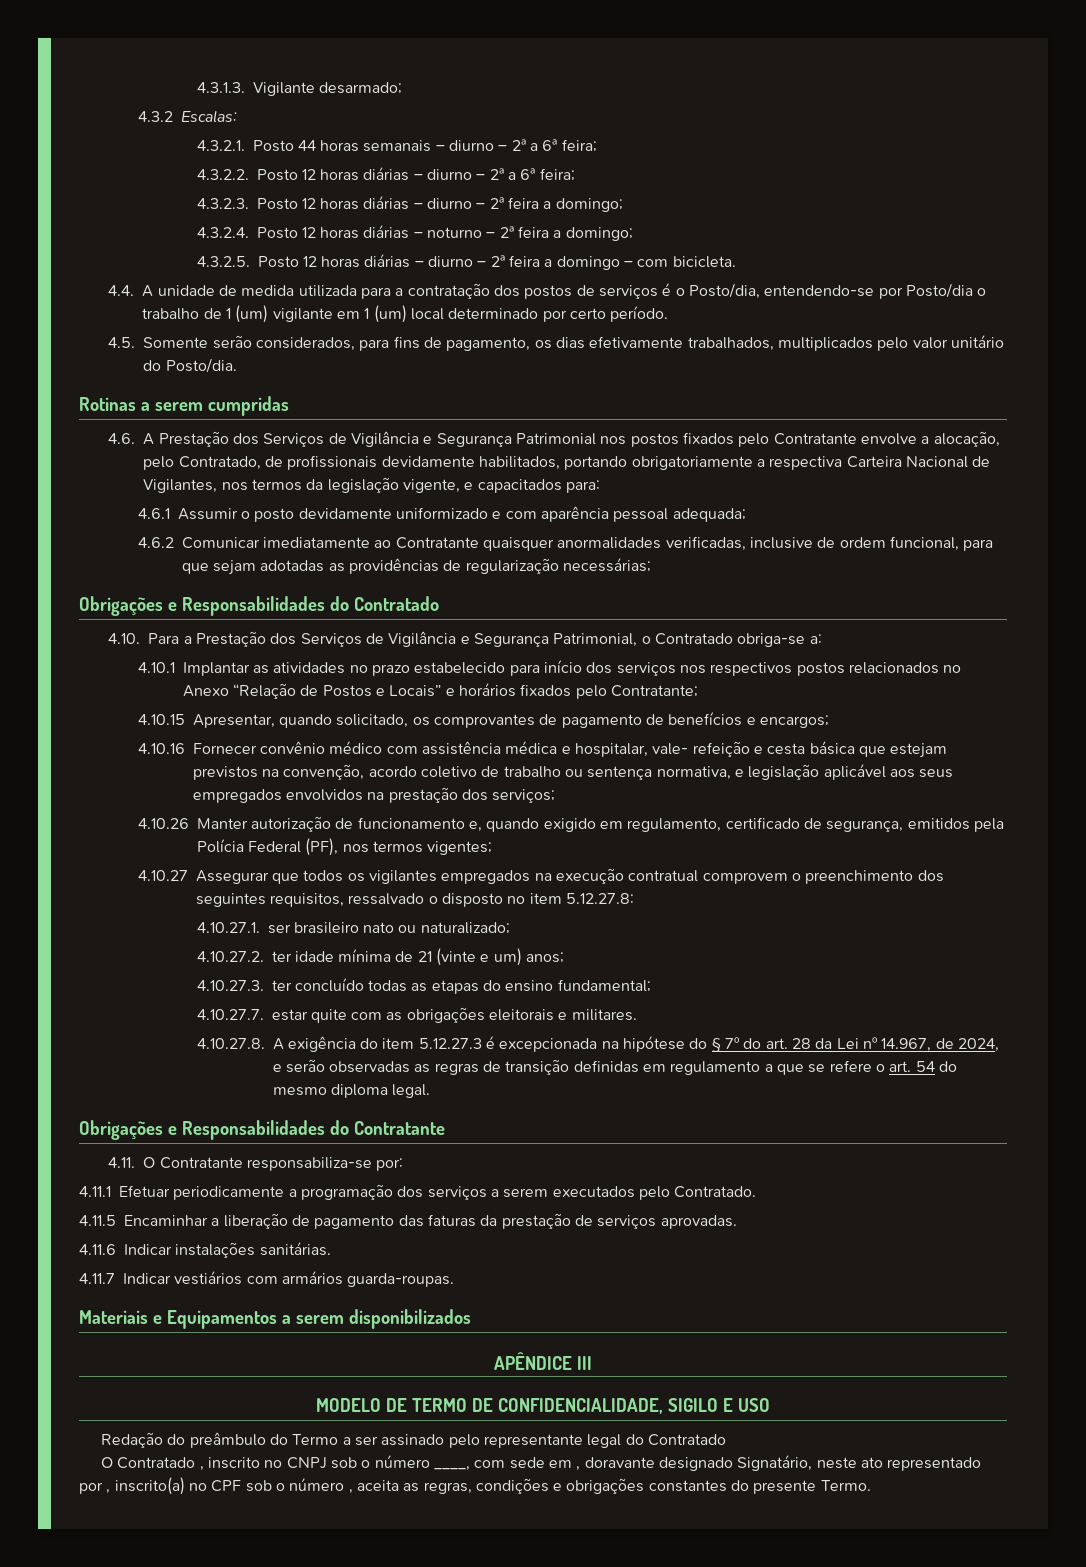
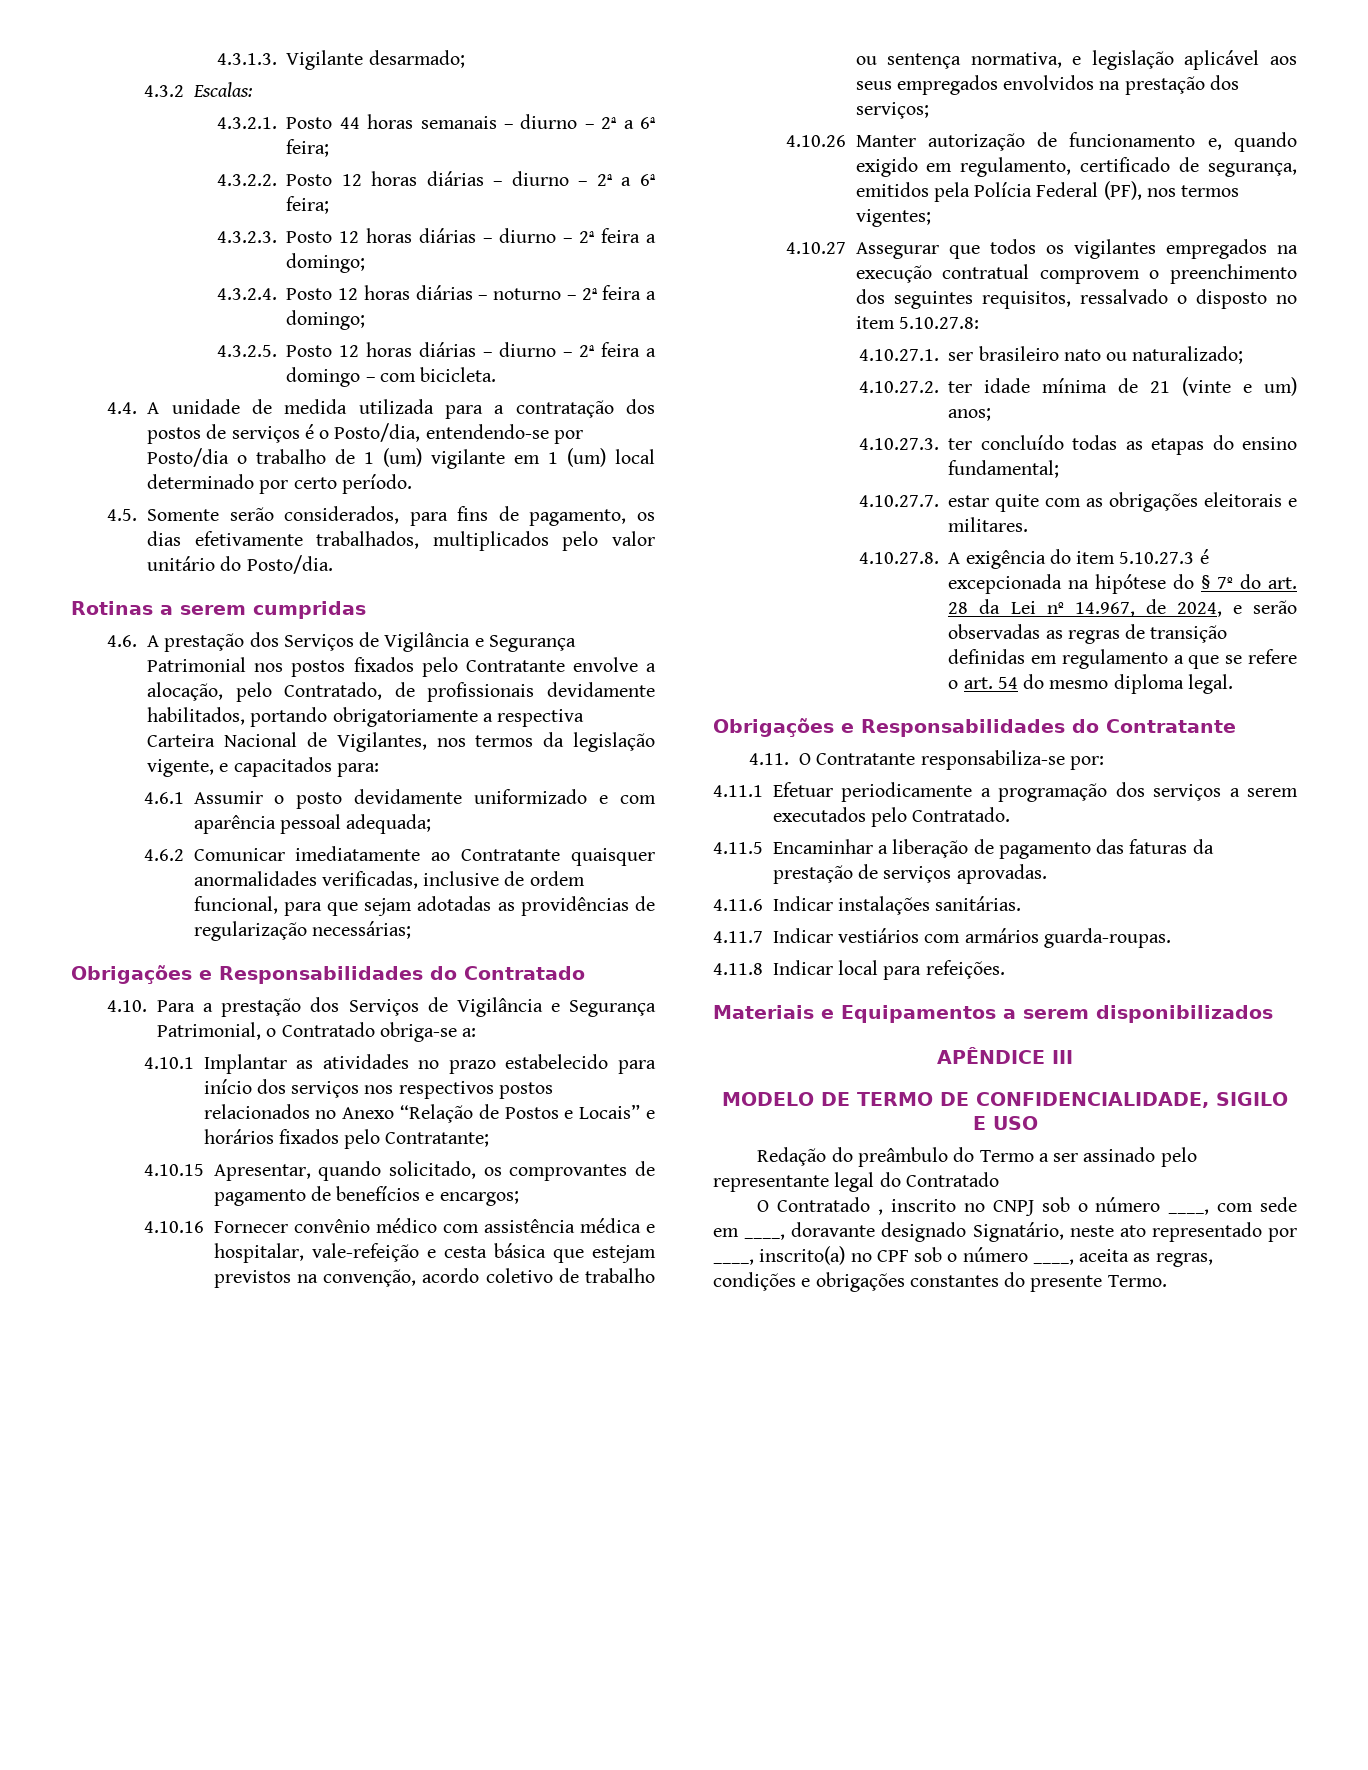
- 4.6. A Prestação dos Serviços de Vigilância e Segurança Patrimonial nos postos fixados pelo Contratante envolve a alocação, pelo Contratado, de profissionais devidamente habilitados, portando obrigatoriamente a respectiva Carteira Nacional de Vigilantes, nos termos da legislação vigente, e capacitados para:
+ 4.6. A prestação dos Serviços de Vigilância e Segurança Patrimonial nos postos fixados pelo Contratante envolve a alocação, pelo Contratado, de profissionais devidamente habilitados, portando obrigatoriamente a respectiva Carteira Nacional de Vigilantes, nos termos da legislação vigente, e capacitados para:
- 4.10. Para a Prestação dos Serviços de Vigilância e Segurança Patrimonial, o Contratado obriga-se a:
+ 4.10. Para a prestação dos Serviços de Vigilância e Segurança Patrimonial, o Contratado obriga-se a:
- 4.10.16 Fornecer convênio médico com assistência médica e hospitalar, vale- refeição e cesta básica que estejam previstos na convenção, acordo coletivo de trabalho ou sentença normativa, e legislação aplicável aos seus empregados envolvidos na prestação dos serviços;
+ 4.10.16 Fornecer convênio médico com assistência médica e hospitalar, vale-refeição e cesta básica que estejam previstos na convenção, acordo coletivo de trabalho ou sentença normativa, e legislação aplicável aos seus empregados envolvidos na prestação dos serviços;
- 4.10.27 Assegurar que todos os vigilantes empregados na execução contratual comprovem o preenchimento dos seguintes requisitos, ressalvado o disposto no item 5.12.27.8:
+ 4.10.27 Assegurar que todos os vigilantes empregados na execução contratual comprovem o preenchimento dos seguintes requisitos, ressalvado o disposto no item 5.10.27.8:
- 4.10.27.8. A exigência do item 5.12.27.3 é excepcionada na hipótese do § 7º do art. 28 da Lei nº 14.967, de 2024, e serão observadas as regras de transição definidas em regulamento a que se refere o art. 54 do mesmo diploma legal.
+ 4.10.27.8. A exigência do item 5.10.27.3 é excepcionada na hipótese do § 7º do art. 28 da Lei nº 14.967, de 2024, e serão observadas as regras de transição definidas em regulamento a que se refere o art. 54 do mesmo diploma legal.
+ 4.11.8 Indicar local para refeições.
- O Contratado , inscrito no CNPJ sob o número ____, com sede em , doravante designado Signatário, neste ato representado por , inscrito(a) no CPF sob o número , aceita as regras, condições e obrigações constantes do presente Termo.
+ O Contratado , inscrito no CNPJ sob o número ____, com sede em ____, doravante designado Signatário, neste ato representado por ____, inscrito(a) no CPF sob o número ____, aceita as regras, condições e obrigações constantes do presente Termo.

